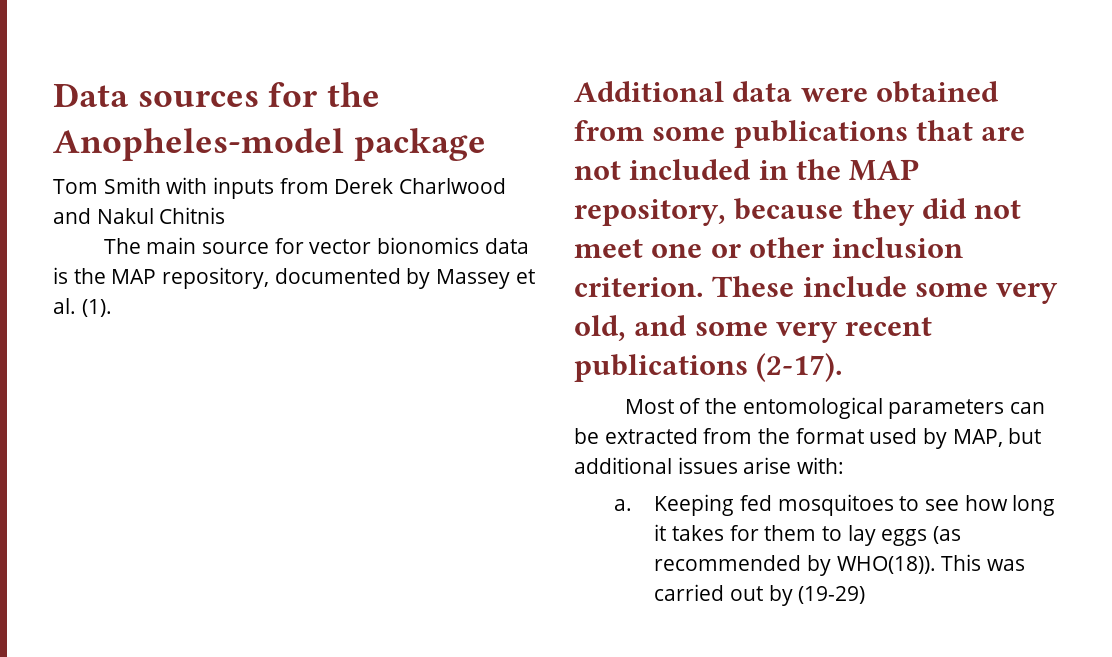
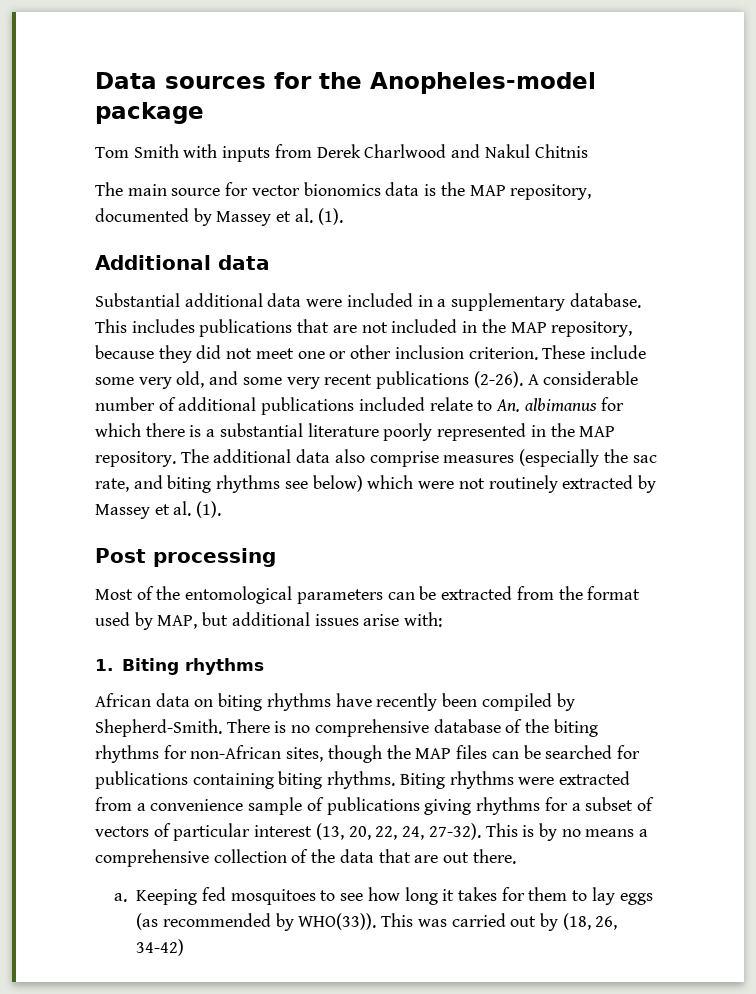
- Additional data were obtained from some publications that are not included in the MAP repository, because they did not meet one or other inclusion criterion.
+ Additional data
+ Substantial additional data were included in a supplementary database. This includes publications that are not included in the MAP repository, because they did not meet one or other inclusion criterion.
- These include some very old, and some very recent publications (2-17).
+ These include some very old, and some very recent publications (2-26). A considerable number of additional publications included relate to An. albimanus for which there is a substantial literature poorly represented in the MAP repository. The additional data also comprise measures (especially the sac rate, and biting rhythms see below) which were not routinely extracted by Massey et al. (1).
+ Post processing
+ 1. Biting rhythms
+ African data on biting rhythms have recently been compiled by Shepherd-Smith. There is no comprehensive database of the biting rhythms for non-African sites, though the MAP files can be searched for publications containing biting rhythms. Biting rhythms were extracted from a convenience sample of publications giving rhythms for a subset of vectors of particular interest (13, 20, 22, 24, 27-32). This is by no means a comprehensive collection of the data that are out there.
- Keeping fed mosquitoes to see how long it takes for them to lay eggs (as recommended by WHO(18)).
+ Keeping fed mosquitoes to see how long it takes for them to lay eggs (as recommended by WHO(33)).
- This was carried out by (19-29)
+ This was carried out by (18, 26, 34-42)

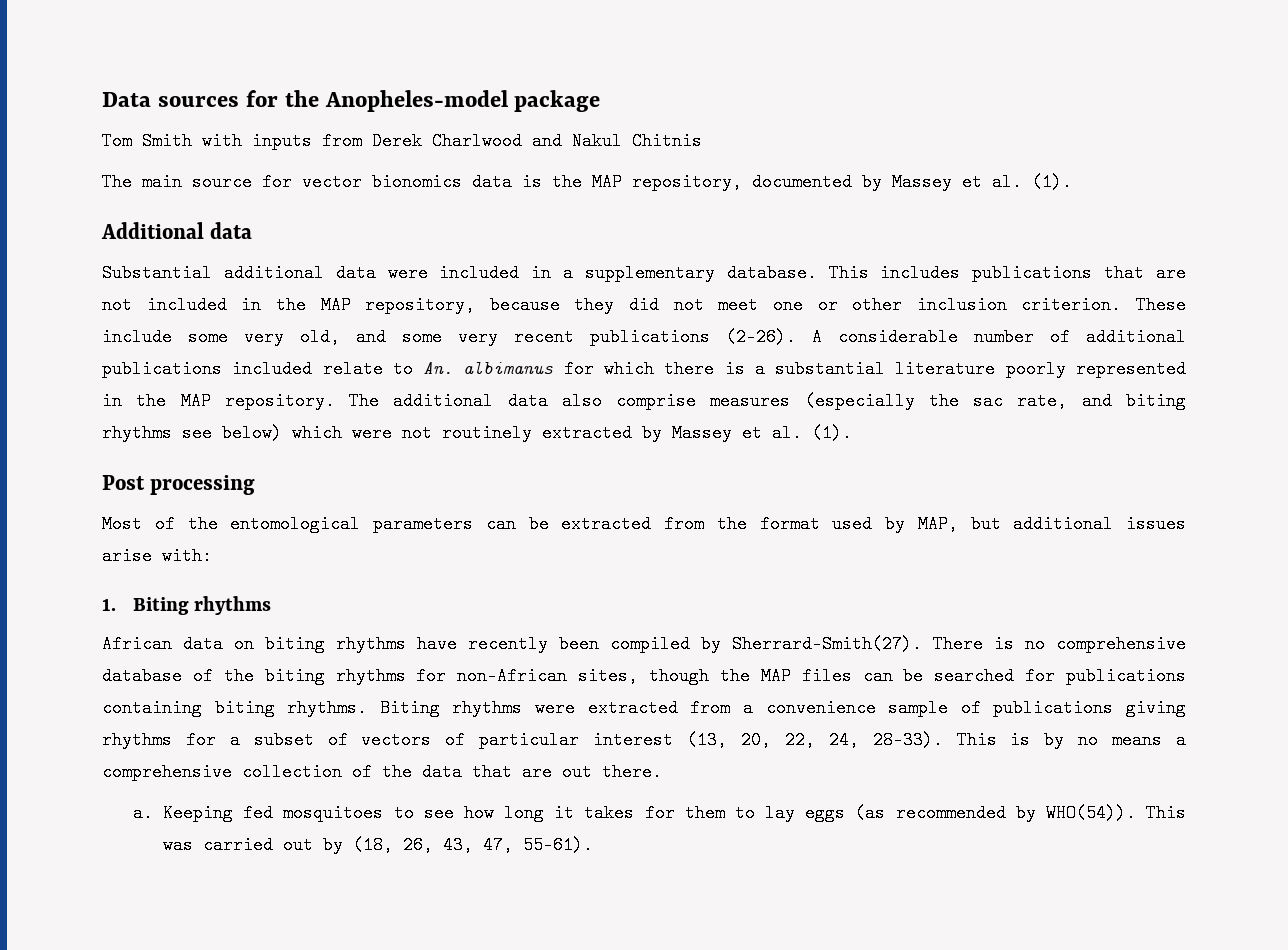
- African data on biting rhythms have recently been compiled by Shepherd-Smith.
+ African data on biting rhythms have recently been compiled by Sherrard-Smith(27).
- Biting rhythms were extracted from a convenience sample of publications giving rhythms for a subset of vectors of particular interest (13, 20, 22, 24, 27-32).
+ Biting rhythms were extracted from a convenience sample of publications giving rhythms for a subset of vectors of particular interest (13, 20, 22, 24, 28-33).
- Keeping fed mosquitoes to see how long it takes for them to lay eggs (as recommended by WHO(33)).
+ Keeping fed mosquitoes to see how long it takes for them to lay eggs (as recommended by WHO(54)).
- This was carried out by (18, 26, 34-42)
+ This was carried out by (18, 26, 43, 47, 55-61).

